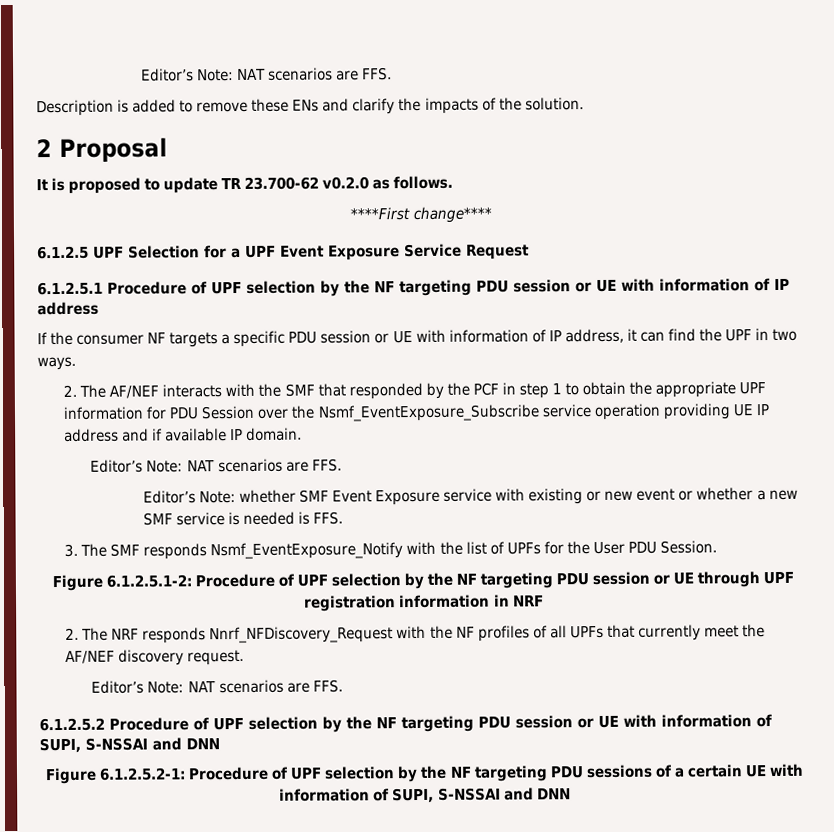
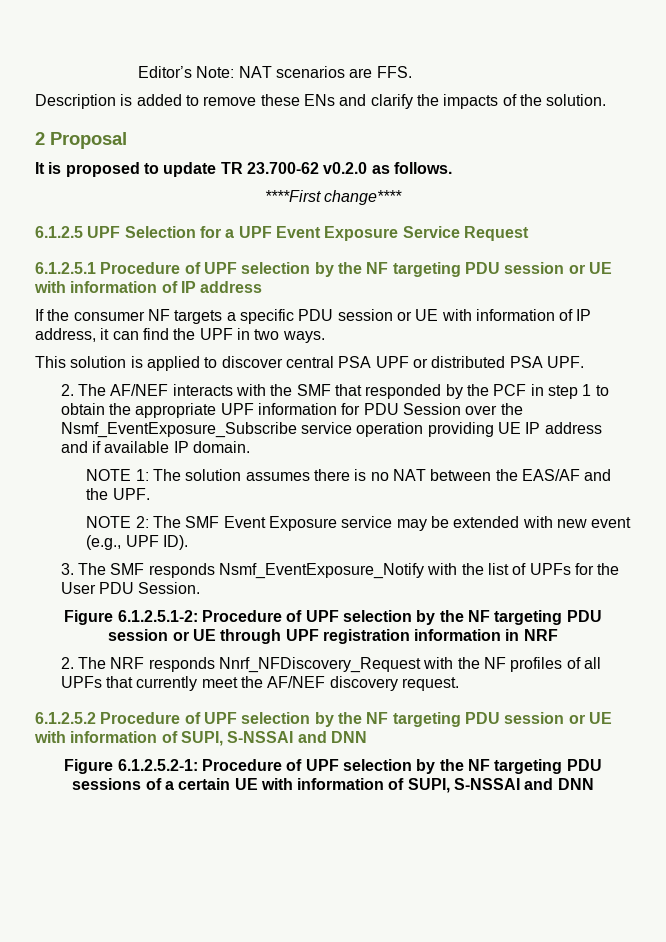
+ This solution is applied to discover central PSA UPF or distributed PSA UPF.
  2. The AF/NEF interacts with the SMF that responded by the PCF in step 1 to obtain the appropriate UPF information for PDU Session over the Nsmf_EventExposure_Subscribe service operation providing UE IP address and if available IP domain.
- Editor’s Note: NAT scenarios are FFS.
- Editor’s Note: whether SMF Event Exposure service with existing or new event or whether a new SMF service is needed is FFS.
+ NOTE 1: The solution assumes there is no NAT between the EAS/AF and the UPF.
+ NOTE 2: The SMF Event Exposure service may be extended with new event (e.g., UPF ID).
  2. The NRF responds Nnrf_NFDiscovery_Request with the NF profiles of all UPFs that currently meet the AF/NEF discovery request.
- Editor’s Note: NAT scenarios are FFS.

